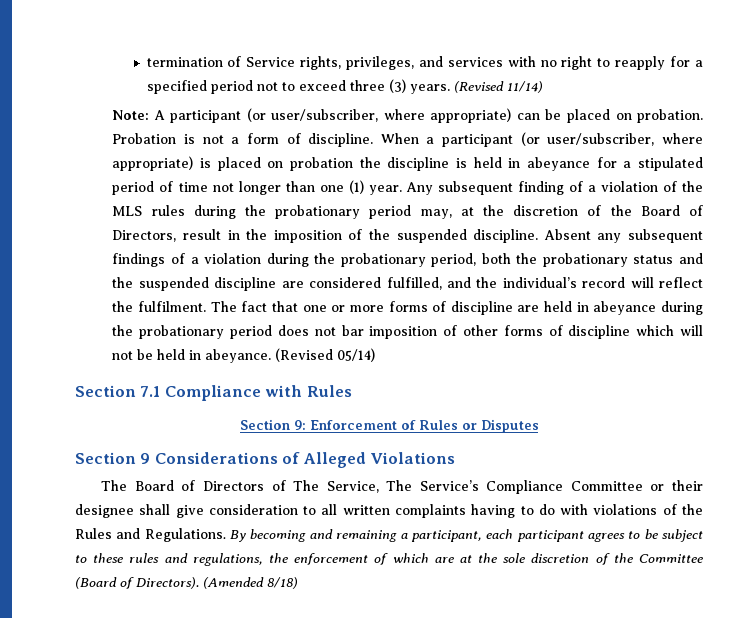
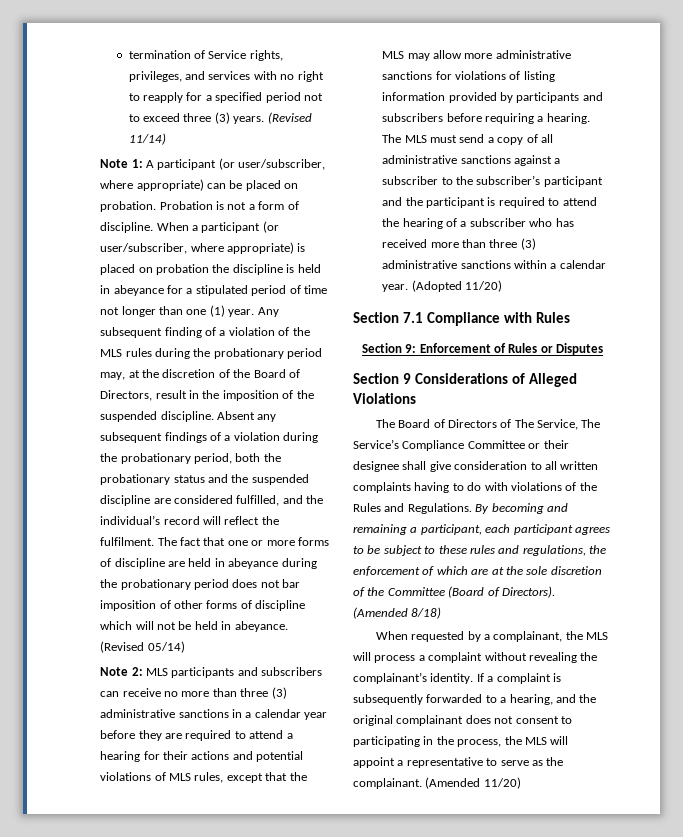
- Note: A participant (or user/subscriber, where appropriate) can be placed on probation.
+ Note 1: A participant (or user/subscriber, where appropriate) can be placed on probation.
+ Note 2: MLS participants and subscribers can receive no more than three (3) administrative sanctions in a calendar year before they are required to attend a hearing for their actions and potential violations of MLS rules, except that the MLS may allow more administrative sanctions for violations of listing information provided by participants and subscribers before requiring a hearing. The MLS must send a copy of all administrative sanctions against a subscriber to the subscriber’s participant and the participant is required to attend the hearing of a subscriber who has received more than three (3) administrative sanctions within a calendar year. (Adopted 11/20)
+ When requested by a complainant, the MLS will process a complaint without revealing the complainant’s identity. If a complaint is subsequently forwarded to a hearing, and the original complainant does not consent to participating in the process, the MLS will appoint a representative to serve as the complainant. (Amended 11/20)

